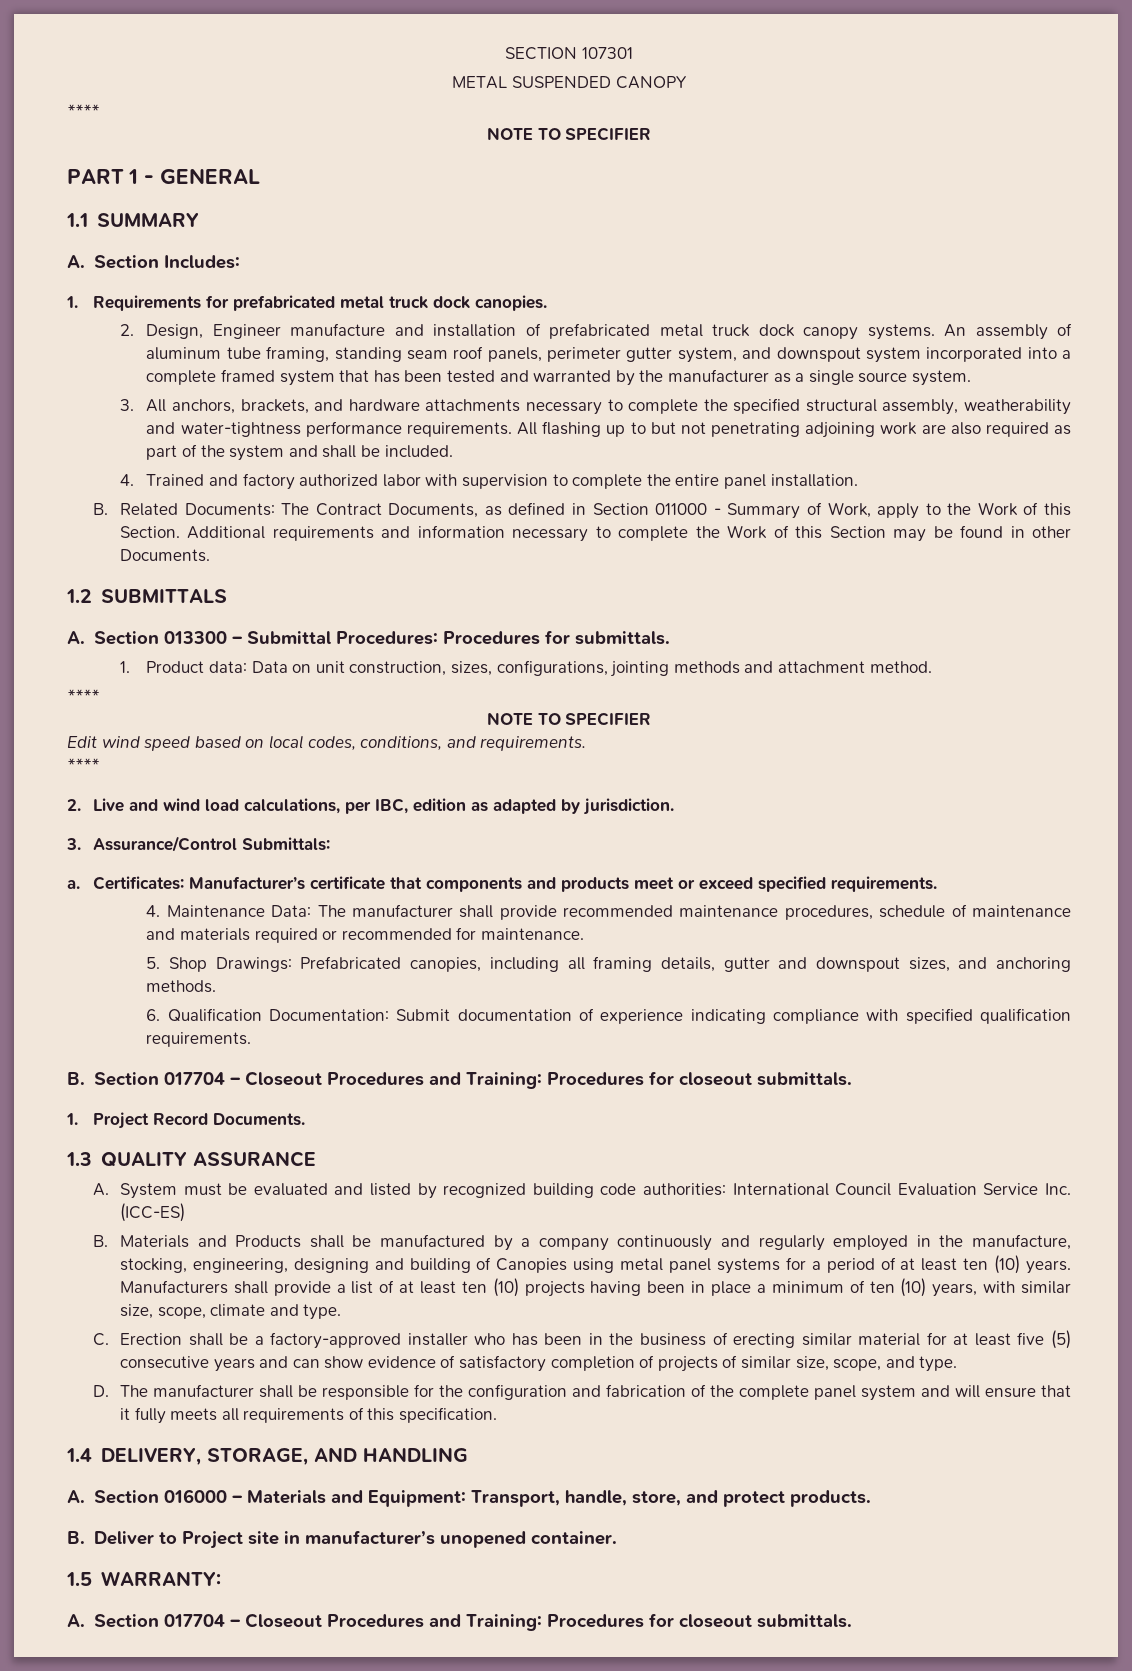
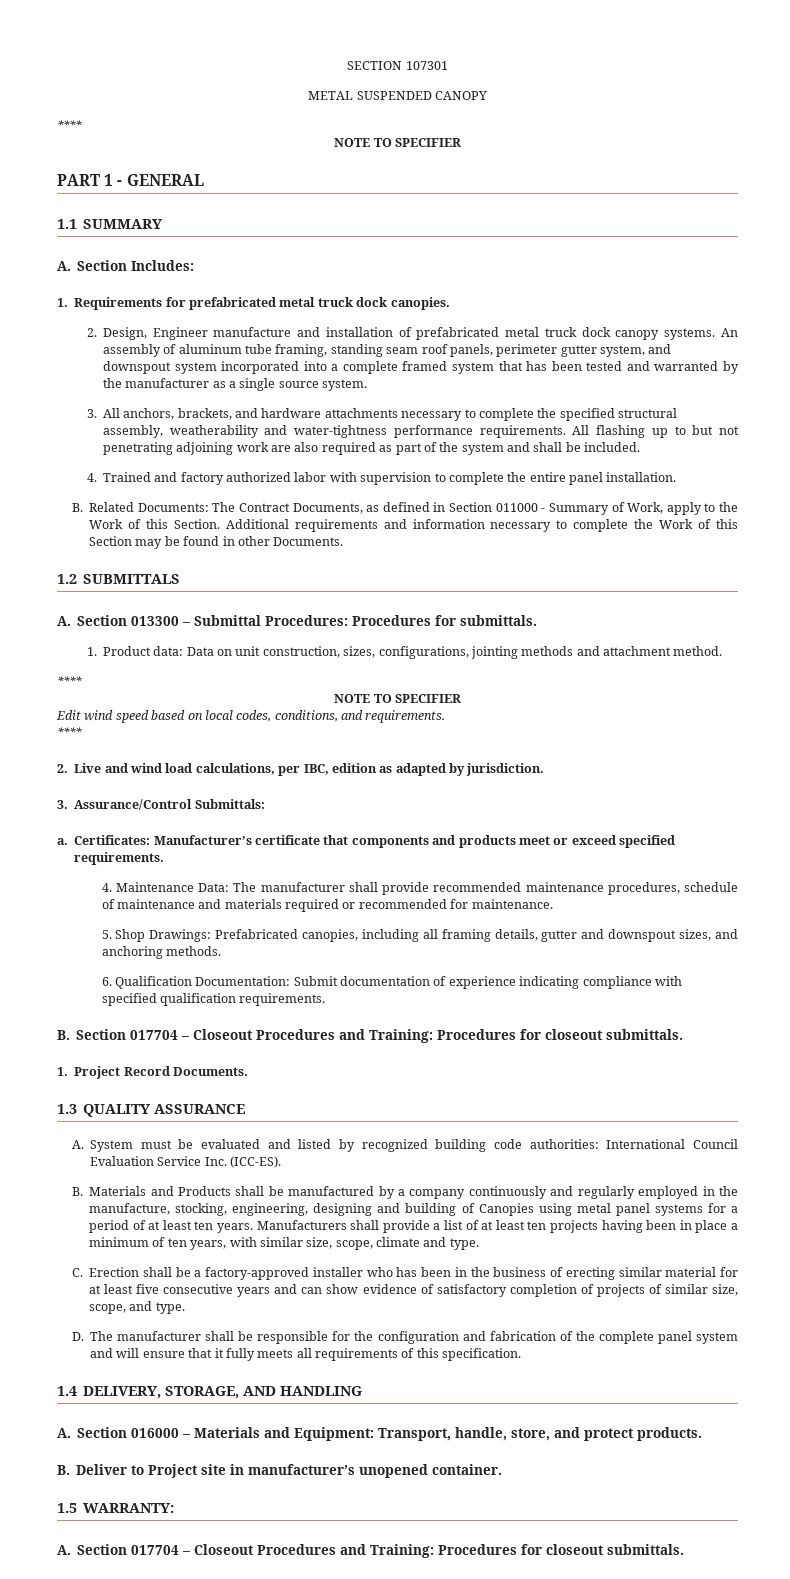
- A. System must be evaluated and listed by recognized building code authorities: International Council Evaluation Service Inc. (ICC-ES)
+ A. System must be evaluated and listed by recognized building code authorities: International Council Evaluation Service Inc. (ICC-ES).
- B. Materials and Products shall be manufactured by a company continuously and regularly employed in the manufacture, stocking, engineering, designing and building of Canopies using metal panel systems for a period of at least ten (10) years.
+ B. Materials and Products shall be manufactured by a company continuously and regularly employed in the manufacture, stocking, engineering, designing and building of Canopies using metal panel systems for a period of at least ten years.
- Manufacturers shall provide a list of at least ten (10) projects having been in place a minimum of ten (10) years, with similar size, scope, climate and type.
+ Manufacturers shall provide a list of at least ten projects having been in place a minimum of ten years, with similar size, scope, climate and type.
- C. Erection shall be a factory-approved installer who has been in the business of erecting similar material for at least five (5) consecutive years and can show evidence of satisfactory completion of projects of similar size, scope, and type.
+ C. Erection shall be a factory-approved installer who has been in the business of erecting similar material for at least five consecutive years and can show evidence of satisfactory completion of projects of similar size, scope, and type.

